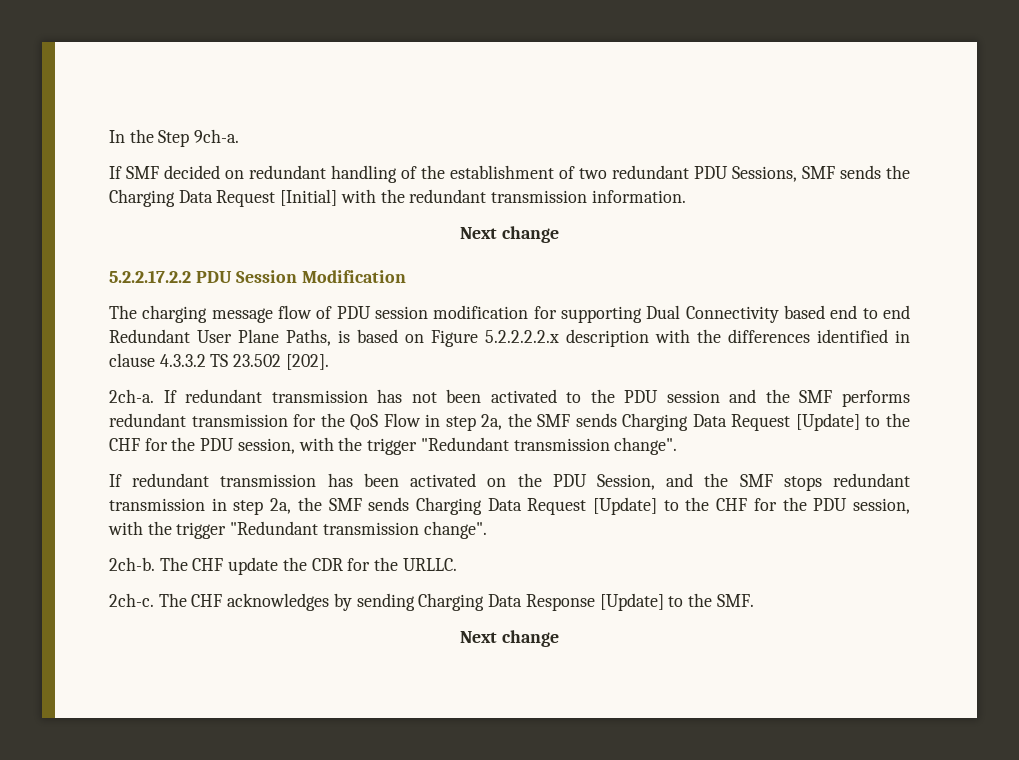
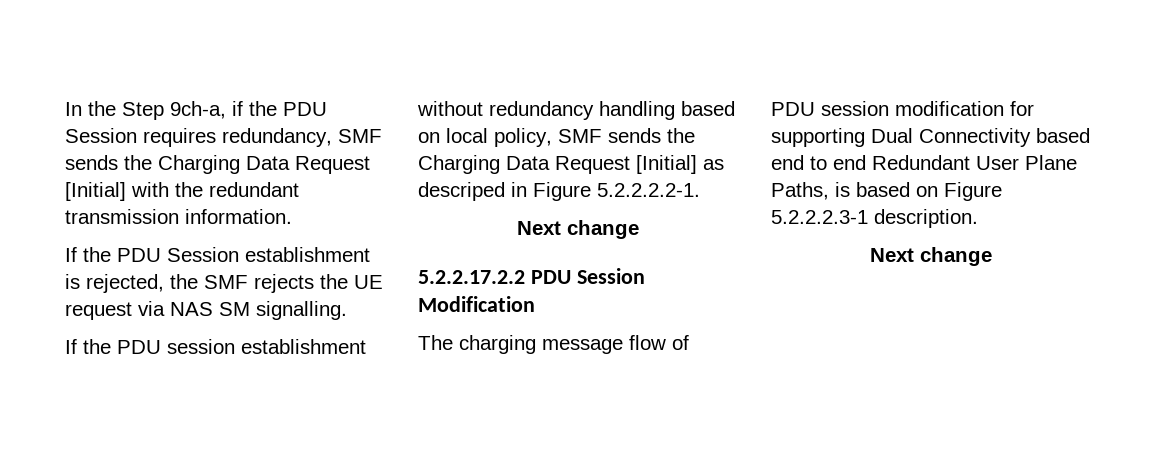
- In the Step 9ch-a.
- If SMF decided on redundant handling of the establishment of two redundant PDU Sessions, SMF sends the Charging Data Request [Initial] with the redundant transmission information.
+ In the Step 9ch-a, if the PDU Session requires redundancy, SMF sends the Charging Data Request [Initial] with the redundant transmission information.
+ If the PDU Session establishment is rejected, the SMF rejects the UE request via NAS SM signalling.
+ If the PDU session establishment without redundancy handling based on local policy, SMF sends the Charging Data Request [Initial] as descriped in Figure 5.2.2.2.2-1.
- The charging message flow of PDU session modification for supporting Dual Connectivity based end to end Redundant User Plane Paths, is based on Figure 5.2.2.2.2.x description with the differences identified in clause 4.3.3.2 TS 23.502 [202].
- 2ch-a. If redundant transmission has not been activated to the PDU session and the SMF performs redundant transmission for the QoS Flow in step 2a, the SMF sends Charging Data Request [Update] to the CHF for the PDU session, with the trigger "Redundant transmission change".
- If redundant transmission has been activated on the PDU Session, and the SMF stops redundant transmission in step 2a, the SMF sends Charging Data Request [Update] to the CHF for the PDU session, with the trigger "Redundant transmission change".
- 2ch-b. The CHF update the CDR for the URLLC.
- 2ch-c. The CHF acknowledges by sending Charging Data Response [Update] to the SMF.
+ The charging message flow of PDU session modification for supporting Dual Connectivity based end to end Redundant User Plane Paths, is based on Figure 5.2.2.2.3-1 description.

